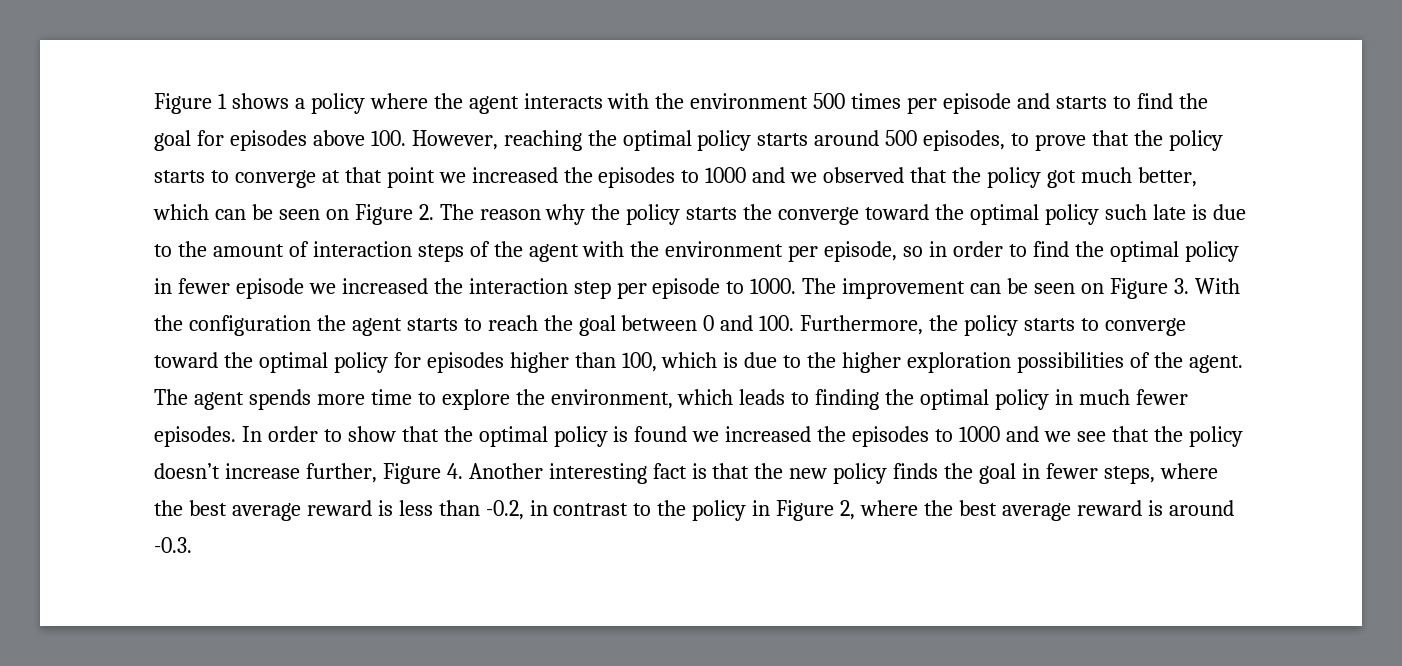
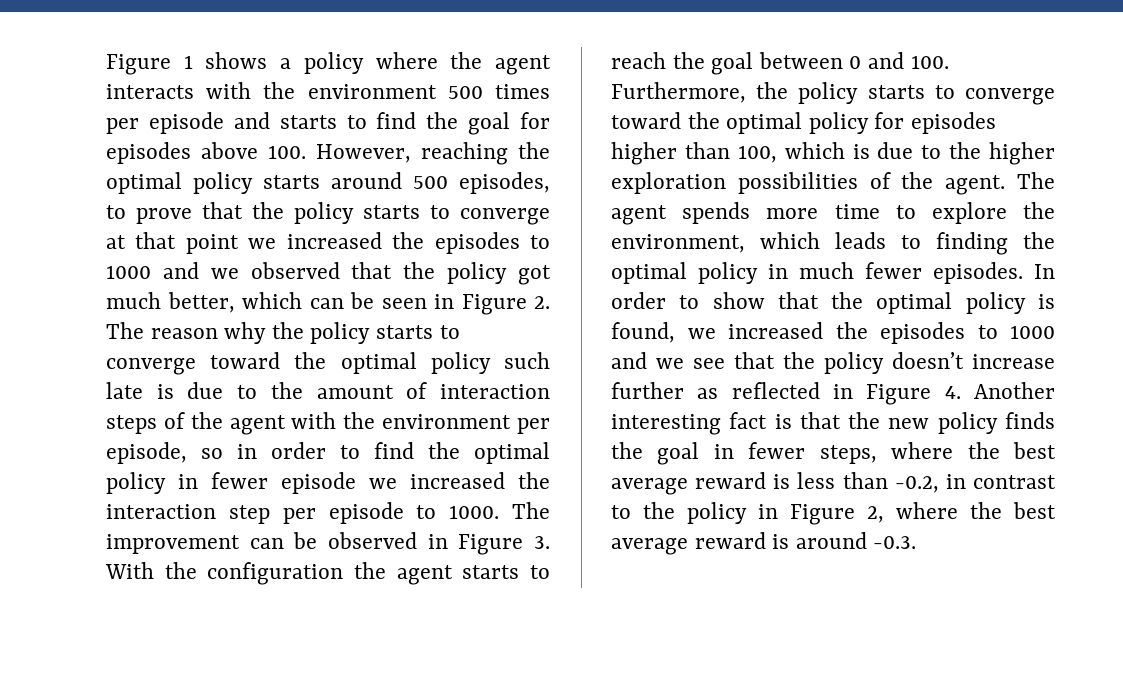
- Figure 1 shows a policy where the agent interacts with the environment 500 times per episode and starts to find the goal for episodes above 100. However, reaching the optimal policy starts around 500 episodes, to prove that the policy starts to converge at that point we increased the episodes to 1000 and we observed that the policy got much better, which can be seen on Figure 2. The reason why the policy starts the converge toward the optimal policy such late is due to the amount of interaction steps of the agent with the environment per episode, so in order to find the optimal policy in fewer episode we increased the interaction step per episode to 1000.
+ Figure 1 shows a policy where the agent interacts with the environment 500 times per episode and starts to find the goal for episodes above 100. However, reaching the optimal policy starts around 500 episodes, to prove that the policy starts to converge at that point we increased the episodes to 1000 and we observed that the policy got much better, which can be seen in Figure 2. The reason why the policy starts to converge toward the optimal policy such late is due to the amount of interaction steps of the agent with the environment per episode, so in order to find the optimal policy in fewer episode we increased the interaction step per episode to 1000.
- The improvement can be seen on Figure 3. With the configuration the agent starts to reach the goal between 0 and 100. Furthermore, the policy starts to converge toward the optimal policy for episodes higher than 100, which is due to the higher exploration possibilities of the agent.
+ The improvement can be observed in Figure 3. With the configuration the agent starts to reach the goal between 0 and 100. Furthermore, the policy starts to converge toward the optimal policy for episodes higher than 100, which is due to the higher exploration possibilities of the agent.
- In order to show that the optimal policy is found we increased the episodes to 1000 and we see that the policy doesn’t increase further, Figure 4. Another interesting fact is that the new policy finds the goal in fewer steps, where the best average reward is less than -0.2, in contrast to the policy in Figure 2, where the best average reward is around -0.3.
+ In order to show that the optimal policy is found, we increased the episodes to 1000 and we see that the policy doesn’t increase further as reflected in Figure 4. Another interesting fact is that the new policy finds the goal in fewer steps, where the best average reward is less than -0.2, in contrast to the policy in Figure 2, where the best average reward is around -0.3.

